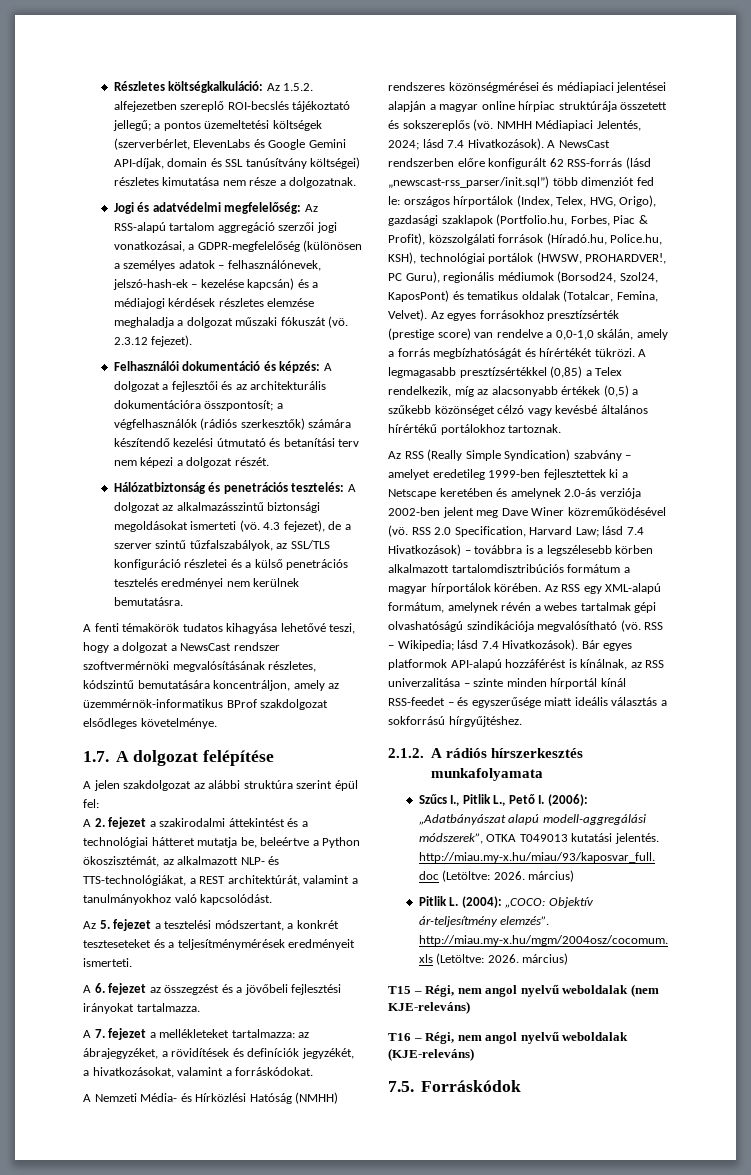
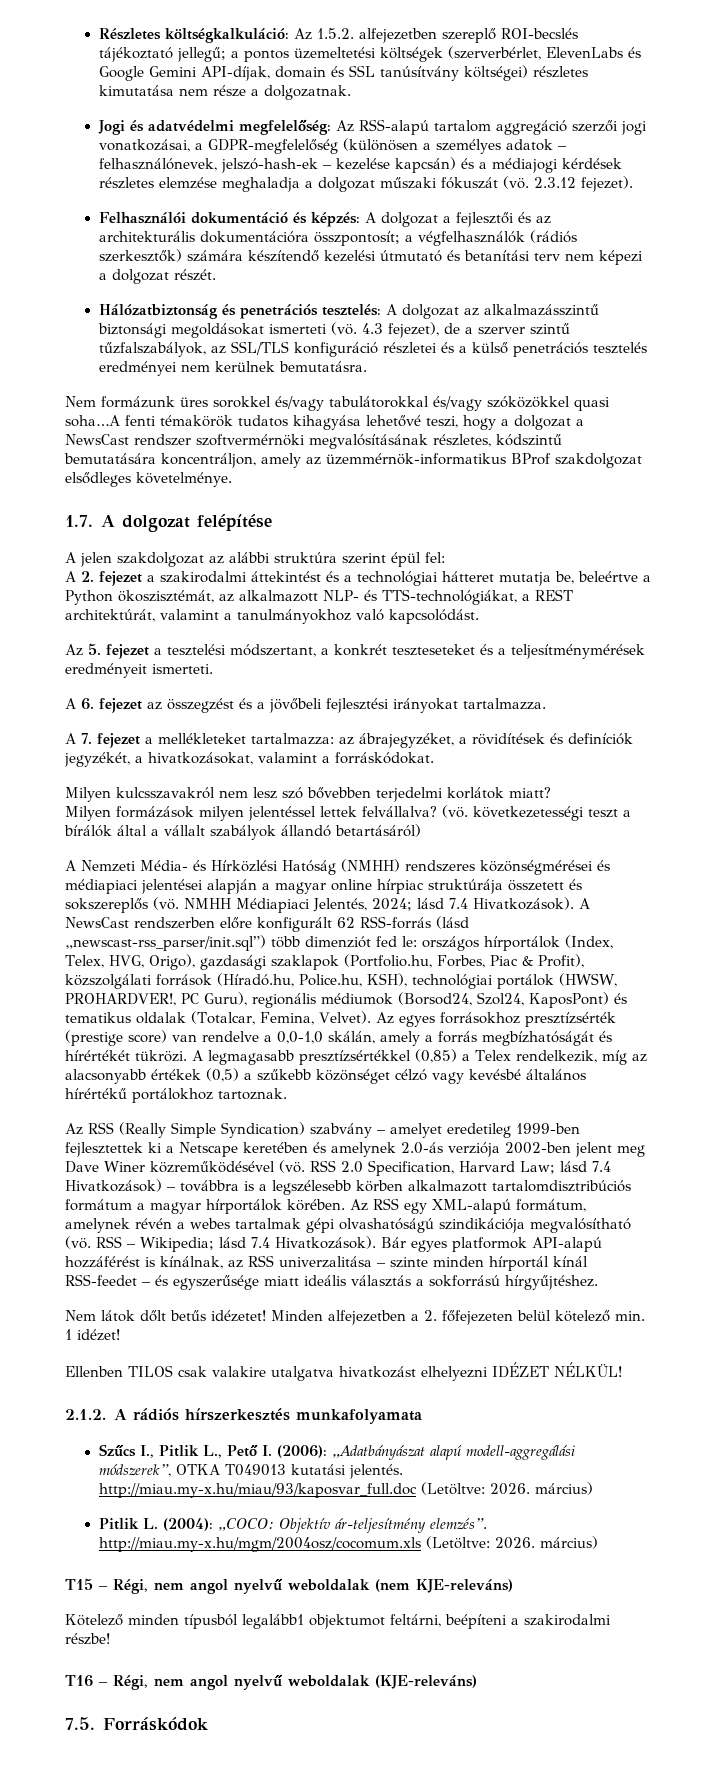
- A fenti témakörök tudatos kihagyása lehetővé teszi, hogy a dolgozat a NewsCast rendszer szoftvermérnöki megvalósításának részletes, kódszintű bemutatására koncentráljon, amely az üzemmérnök-informatikus BProf szakdolgozat elsődleges követelménye.
+ Nem formázunk üres sorokkel és/vagy tabulátorokkal és/vagy szóközökkel quasi soha…A fenti témakörök tudatos kihagyása lehetővé teszi, hogy a dolgozat a NewsCast rendszer szoftvermérnöki megvalósításának részletes, kódszintű bemutatására koncentráljon, amely az üzemmérnök-informatikus BProf szakdolgozat elsődleges követelménye.
+ Milyen kulcsszavakról nem lesz szó bővebben terjedelmi korlátok miatt?
+ Milyen formázások milyen jelentéssel lettek felvállalva? (vö. következetességi teszt a bírálók által a vállalt szabályok állandó betartásáról)
+ Nem látok dőlt betűs idézetet! Minden alfejezetben a 2. főfejezeten belül kötelező min. 1 idézet!
+ Ellenben TILOS csak valakire utalgatva hivatkozást elhelyezni IDÉZET NÉLKÜL!
+ Kötelező minden típusból legalább1 objektumot feltárni, beépíteni a szakirodalmi részbe!

